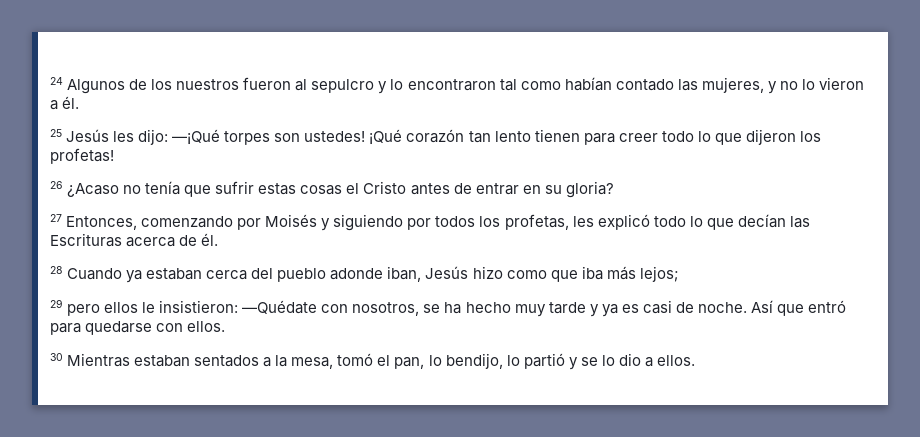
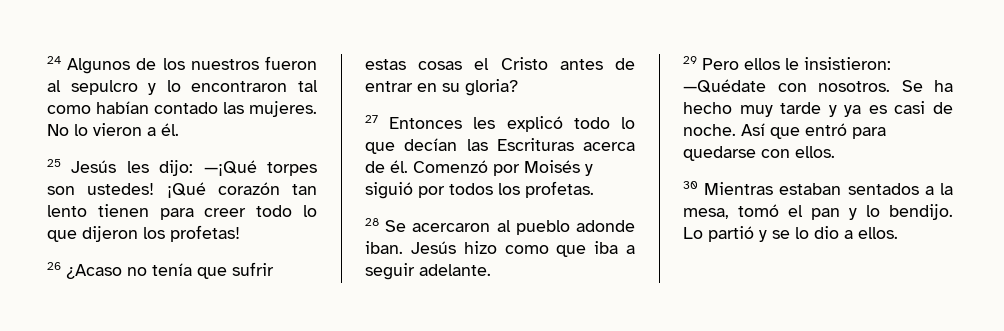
- 24 Algunos de los nuestros fueron al sepulcro y lo encontraron tal como habían contado las mujeres, y no lo vieron a él.
+ 24 Algunos de los nuestros fueron al sepulcro y lo encontraron tal como habían contado las mujeres. No lo vieron a él.
- 27 Entonces, comenzando por Moisés y siguiendo por todos los profetas, les explicó todo lo que decían las Escrituras acerca de él.
- 28 Cuando ya estaban cerca del pueblo adonde iban, Jesús hizo como que iba más lejos;
+ 27 Entonces les explicó todo lo que decían las Escrituras acerca de él. Comenzó por Moisés y siguió por todos los profetas.
+ 28 Se acercaron al pueblo adonde iban. Jesús hizo como que iba a seguir adelante.
- 29 pero ellos le insistieron: —Quédate con nosotros, se ha hecho muy tarde y ya es casi de noche.
+ 29 Pero ellos le insistieron: —Quédate con nosotros. Se ha hecho muy tarde y ya es casi de noche.
- 30 Mientras estaban sentados a la mesa, tomó el pan, lo bendijo, lo partió y se lo dio a ellos.
+ 30 Mientras estaban sentados a la mesa, tomó el pan y lo bendijo. Lo partió y se lo dio a ellos.

